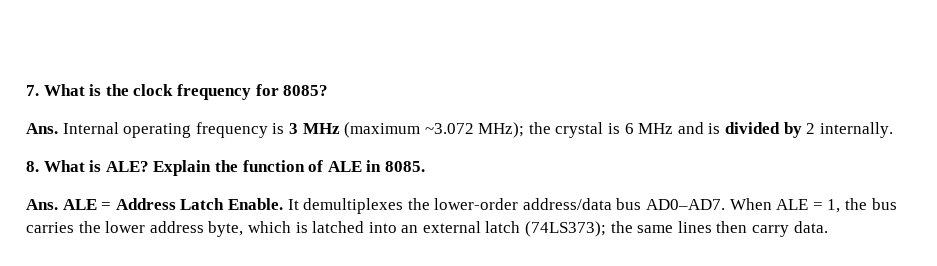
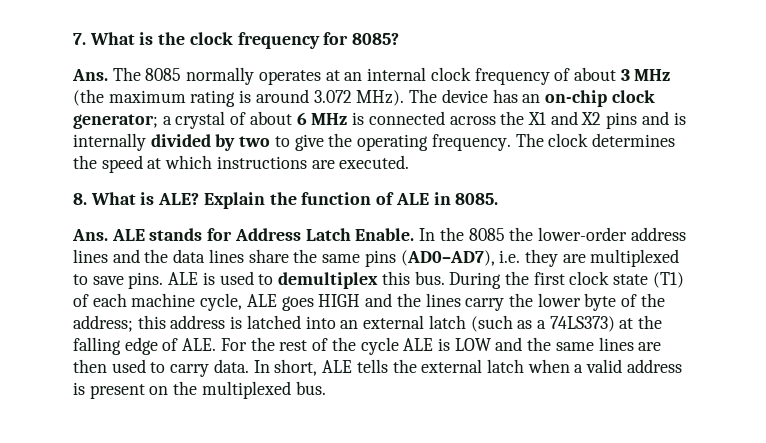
- Ans. Internal operating frequency is 3 MHz (maximum ~3.072 MHz); the crystal is 6 MHz and is divided by 2 internally.
+ Ans. The 8085 normally operates at an internal clock frequency of about 3 MHz (the maximum rating is around 3.072 MHz). The device has an on-chip clock generator; a crystal of about 6 MHz is connected across the X1 and X2 pins and is internally divided by two to give the operating frequency. The clock determines the speed at which instructions are executed.
- Ans. ALE = Address Latch Enable.
+ Ans. ALE stands for Address Latch Enable.
- It demultiplexes the lower-order address/data bus AD0–AD7. When ALE = 1, the bus carries the lower address byte, which is latched into an external latch (74LS373); the same lines then carry data.
+ In the 8085 the lower-order address lines and the data lines share the same pins (AD0–AD7), i.e. they are multiplexed to save pins. ALE is used to demultiplex this bus. During the first clock state (T1) of each machine cycle, ALE goes HIGH and the lines carry the lower byte of the address; this address is latched into an external latch (such as a 74LS373) at the falling edge of ALE. For the rest of the cycle ALE is LOW and the same lines are then used to carry data. In short, ALE tells the external latch when a valid address is present on the multiplexed bus.

